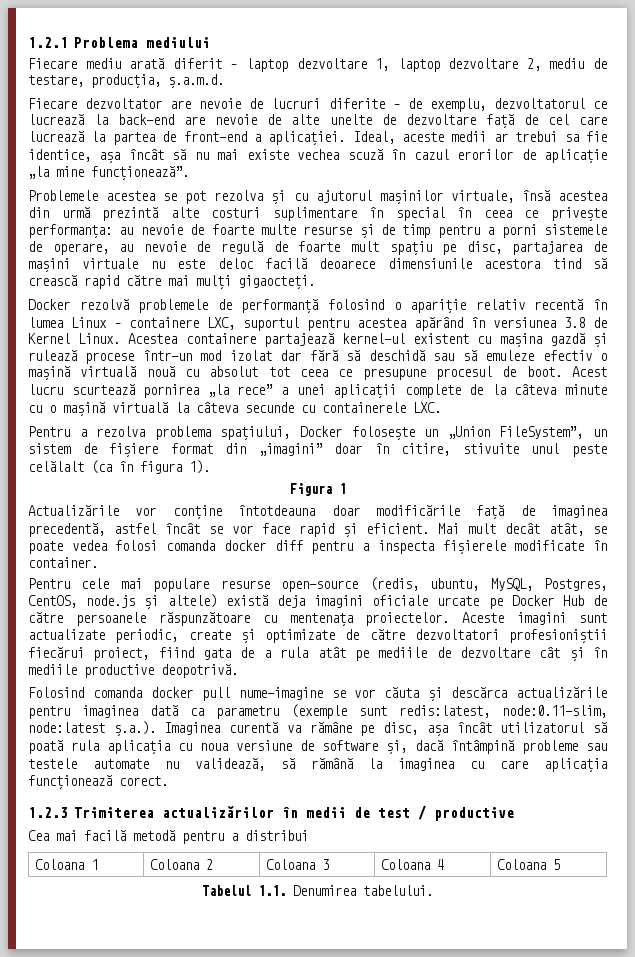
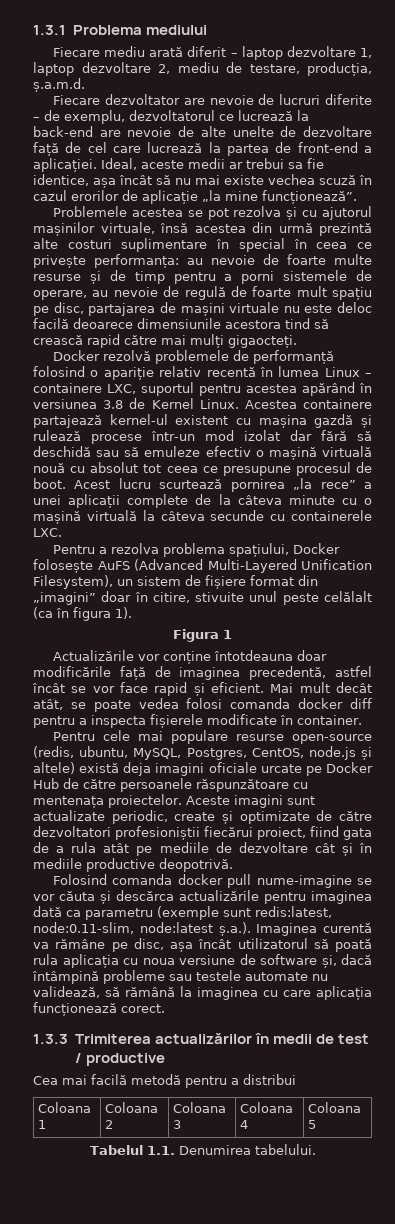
- 1.2.1 Problema mediului
+ 1.3.1 Problema mediului
- Pentru a rezolva problema spațiului, Docker folosește un „Union FileSystem”, un sistem de fișiere format din „imagini” doar în citire, stivuite unul peste celălalt (ca în figura 1).
+ Pentru a rezolva problema spațiului, Docker folosește AuFS (Advanced Multi-Layered Unification Filesystem), un sistem de fișiere format din „imagini” doar în citire, stivuite unul peste celălalt (ca în figura 1).
- 1.2.3 Trimiterea actualizărilor în medii de test / productive
+ 1.3.3 Trimiterea actualizărilor în medii de test / productive

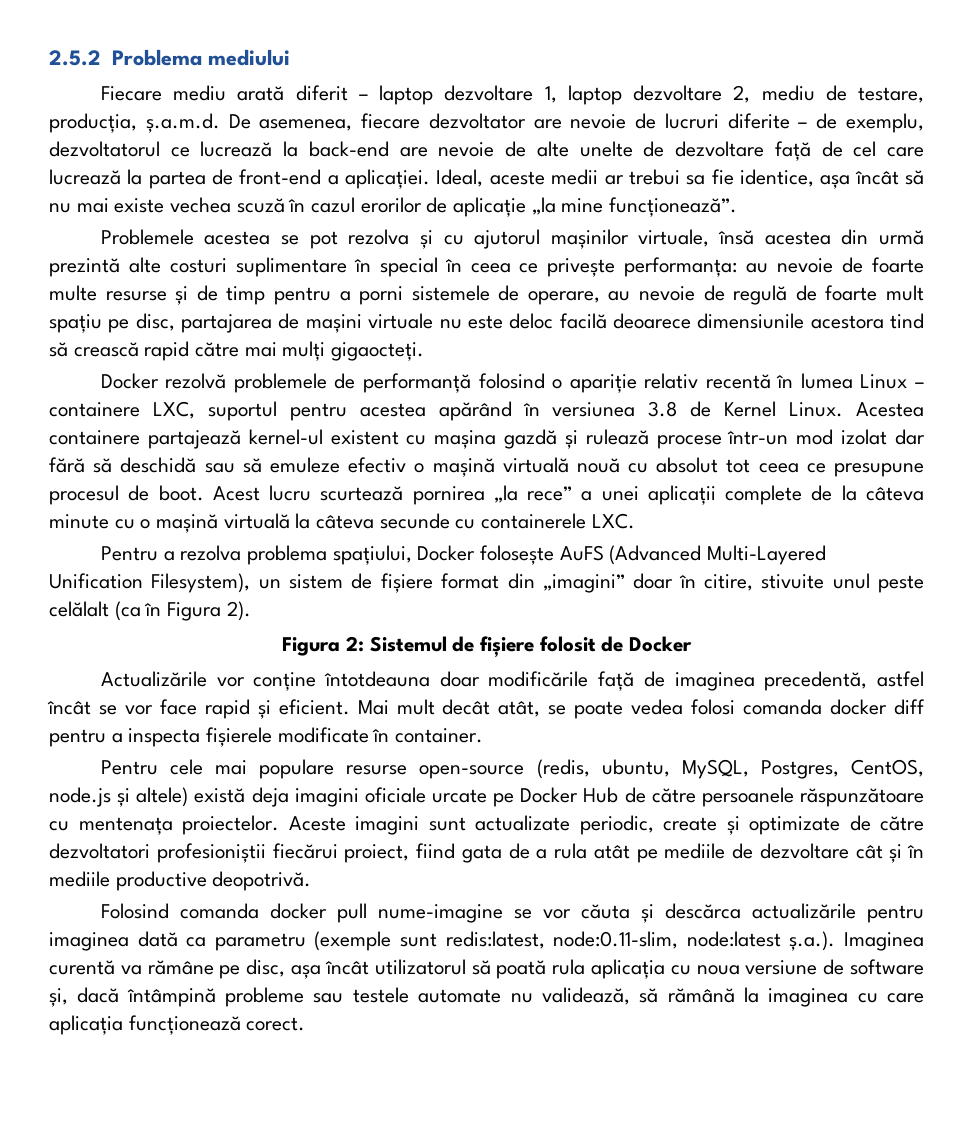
- 1.3.1 Problema mediului
+ 2.5.2 Problema mediului
- Fiecare mediu arată diferit – laptop dezvoltare 1, laptop dezvoltare 2, mediu de testare, producția, ș.a.m.d.
- Fiecare dezvoltator are nevoie de lucruri diferite – de exemplu, dezvoltatorul ce lucrează la back-end are nevoie de alte unelte de dezvoltare față de cel care lucrează la partea de front-end a aplicației.
+ Fiecare mediu arată diferit – laptop dezvoltare 1, laptop dezvoltare 2, mediu de testare, producția, ș.a.m.d. De asemenea, fiecare dezvoltator are nevoie de lucruri diferite – de exemplu, dezvoltatorul ce lucrează la back-end are nevoie de alte unelte de dezvoltare față de cel care lucrează la partea de front-end a aplicației.
- Pentru a rezolva problema spațiului, Docker folosește AuFS (Advanced Multi-Layered Unification Filesystem), un sistem de fișiere format din „imagini” doar în citire, stivuite unul peste celălalt (ca în figura 1).
- Figura 1
+ Pentru a rezolva problema spațiului, Docker folosește AuFS (Advanced Multi-Layered Unification Filesystem), un sistem de fișiere format din „imagini” doar în citire, stivuite unul peste celălalt (ca în Figura 2).
+ Figura 2: Sistemul de fișiere folosit de Docker
- 1.3.3 Trimiterea actualizărilor în medii de test / productive
- Cea mai facilă metodă pentru a distribui
- Coloana 1 | Coloana 2 | Coloana 3 | Coloana 4 | Coloana 5
- Tabelul 1.1. Denumirea tabelului.

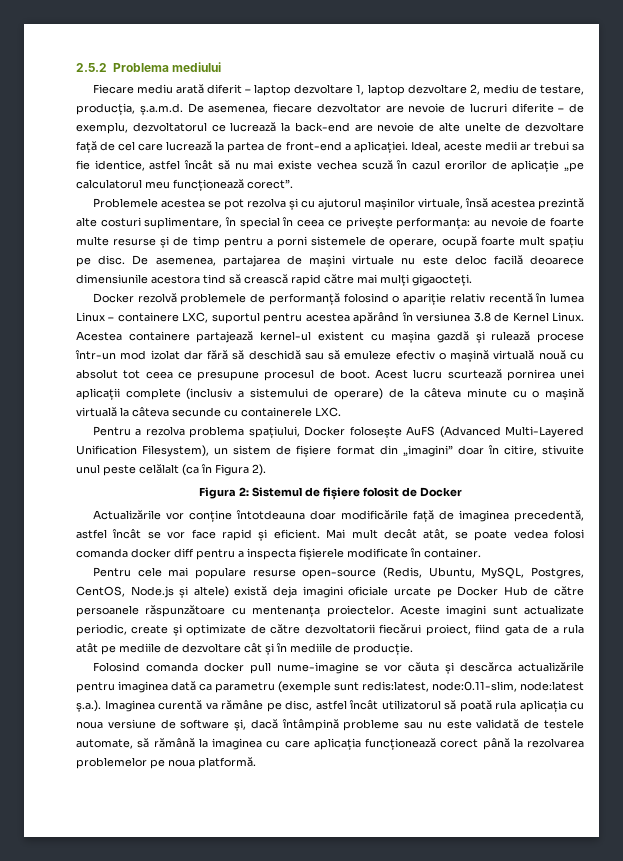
- Ideal, aceste medii ar trebui sa fie identice, așa încât să nu mai existe vechea scuză în cazul erorilor de aplicație „la mine funcționează”.
+ Ideal, aceste medii ar trebui sa fie identice, astfel încât să nu mai existe vechea scuză în cazul erorilor de aplicație „pe calculatorul meu funcționează corect”.
- Problemele acestea se pot rezolva și cu ajutorul mașinilor virtuale, însă acestea din urmă prezintă alte costuri suplimentare în special în ceea ce privește performanța: au nevoie de foarte multe resurse și de timp pentru a porni sistemele de operare, au nevoie de regulă de foarte mult spațiu pe disc, partajarea de mașini virtuale nu este deloc facilă deoarece dimensiunile acestora tind să crească rapid către mai mulți gigaocteți.
+ Problemele acestea se pot rezolva și cu ajutorul mașinilor virtuale, însă acestea prezintă alte costuri suplimentare, în special în ceea ce privește performanța: au nevoie de foarte multe resurse și de timp pentru a porni sistemele de operare, ocupă foarte mult spațiu pe disc. De asemenea, partajarea de mașini virtuale nu este deloc facilă deoarece dimensiunile acestora tind să crească rapid către mai mulți gigaocteți.
- Acest lucru scurtează pornirea „la rece” a unei aplicații complete de la câteva minute cu o mașină virtuală la câteva secunde cu containerele LXC.
+ Acest lucru scurtează pornirea unei aplicații complete (inclusiv a sistemului de operare) de la câteva minute cu o mașină virtuală la câteva secunde cu containerele LXC.
- Pentru cele mai populare resurse open-source (redis, ubuntu, MySQL, Postgres, CentOS, node.js și altele) există deja imagini oficiale urcate pe Docker Hub de către persoanele răspunzătoare cu mentenața proiectelor.
+ Pentru cele mai populare resurse open-source (Redis, Ubuntu, MySQL, Postgres, CentOS, Node.js și altele) există deja imagini oficiale urcate pe Docker Hub de către persoanele răspunzătoare cu mentenanța proiectelor.
- Aceste imagini sunt actualizate periodic, create și optimizate de către dezvoltatori profesioniștii fiecărui proiect, fiind gata de a rula atât pe mediile de dezvoltare cât și în mediile productive deopotrivă.
+ Aceste imagini sunt actualizate periodic, create și optimizate de către dezvoltatorii fiecărui proiect, fiind gata de a rula atât pe mediile de dezvoltare cât și în mediile de producție.
- Folosind comanda docker pull nume-imagine se vor căuta și descărca actualizările pentru imaginea dată ca parametru (exemple sunt redis:latest, node:0.11-slim, node:latest ș.a.). Imaginea curentă va rămâne pe disc, așa încât utilizatorul să poată rula aplicația cu noua versiune de software și, dacă întâmpină probleme sau testele automate nu validează, să rămână la imaginea cu care aplicația funcționează corect.
+ Folosind comanda docker pull nume-imagine se vor căuta și descărca actualizările pentru imaginea dată ca parametru (exemple sunt redis:latest, node:0.11-slim, node:latest ș.a.). Imaginea curentă va rămâne pe disc, astfel încât utilizatorul să poată rula aplicația cu noua versiune de software și, dacă întâmpină probleme sau nu este validată de testele automate, să rămână la imaginea cu care aplicația funcționează corect până la rezolvarea problemelor pe noua platformă.

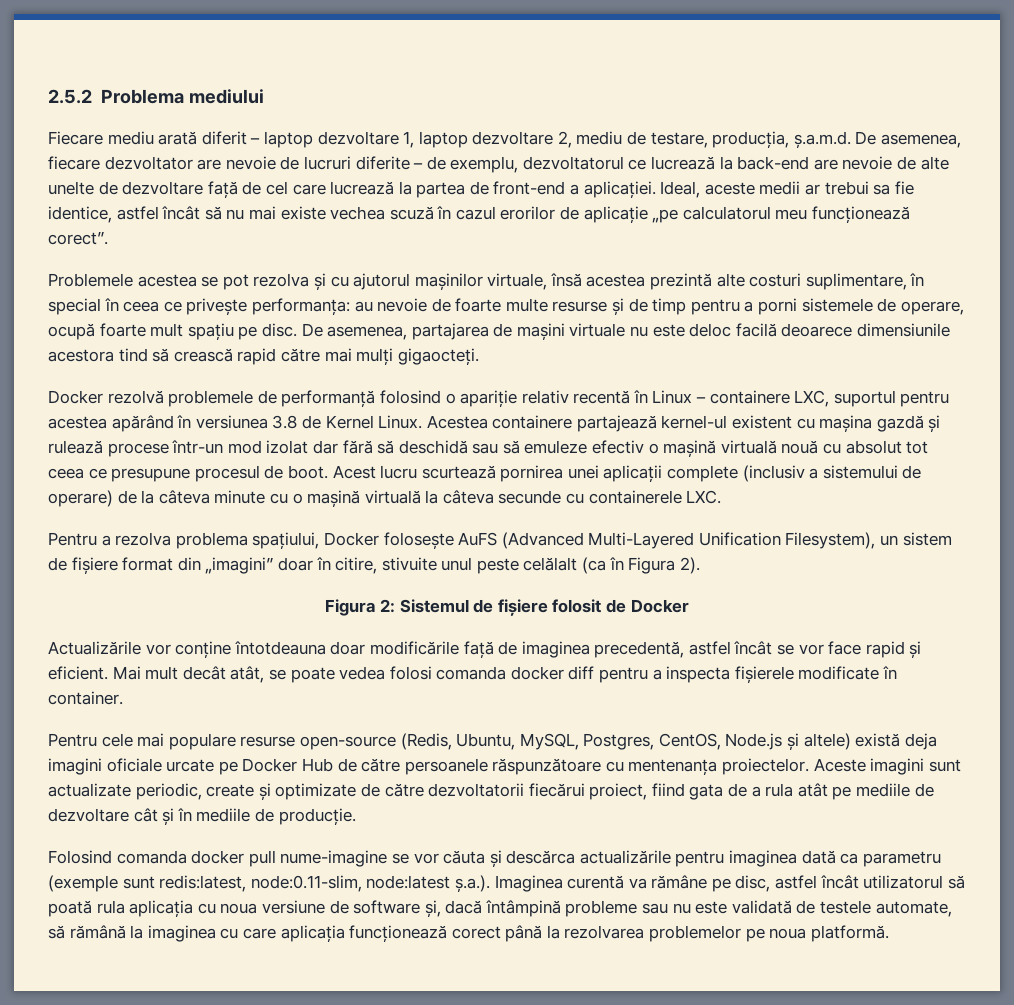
- Docker rezolvă problemele de performanță folosind o apariție relativ recentă în lumea Linux – containere LXC, suportul pentru acestea apărând în versiunea 3.8 de Kernel Linux.
+ Docker rezolvă problemele de performanță folosind o apariție relativ recentă în Linux – containere LXC, suportul pentru acestea apărând în versiunea 3.8 de Kernel Linux.

